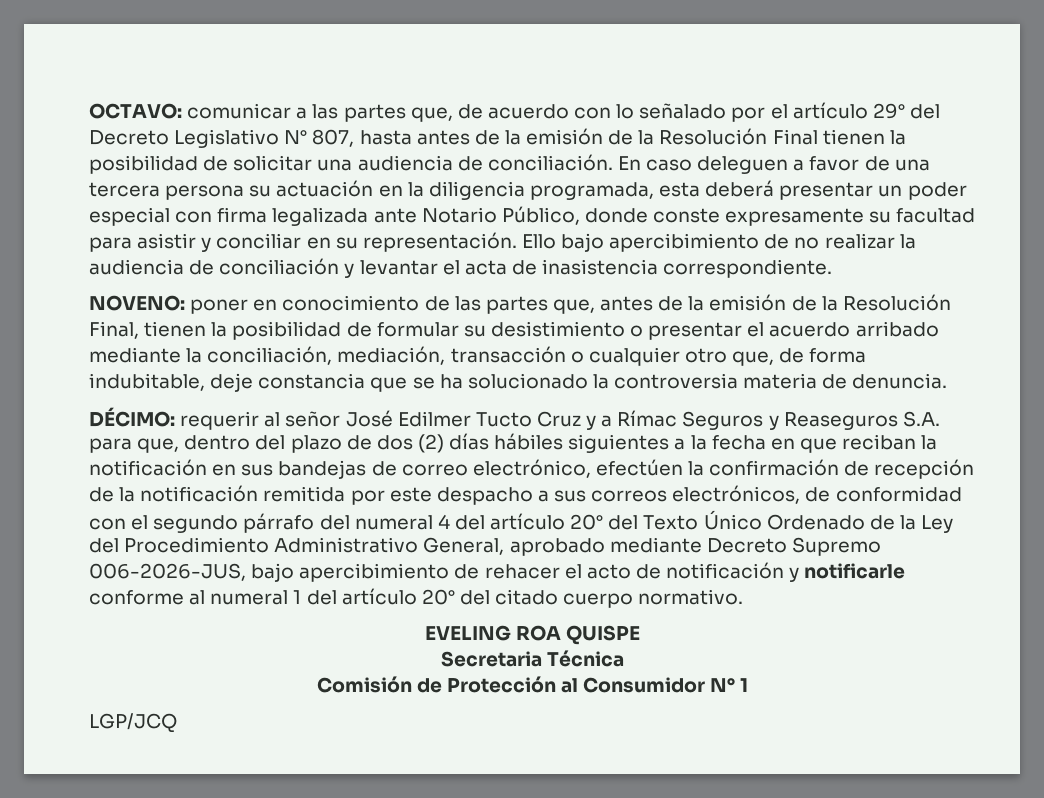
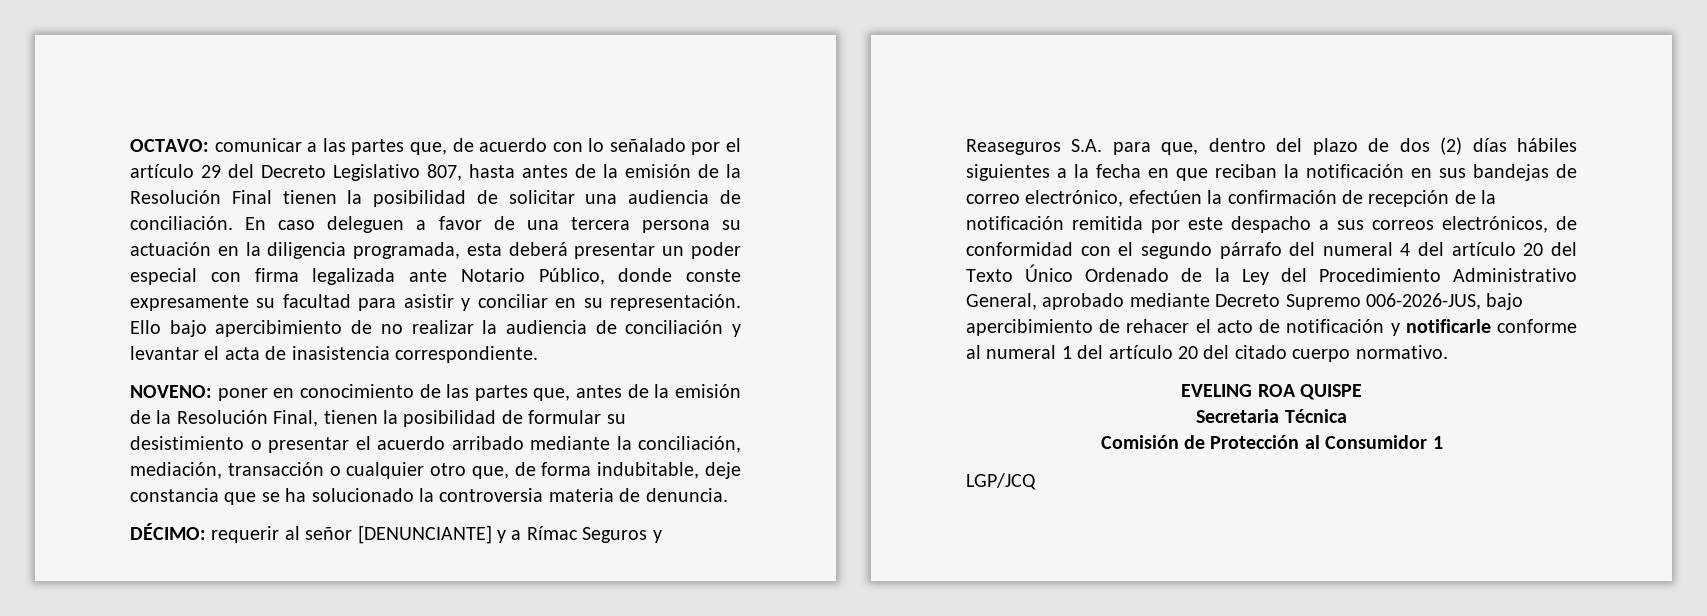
- OCTAVO: comunicar a las partes que, de acuerdo con lo señalado por el artículo 29° del Decreto Legislativo N° 807, hasta antes de la emisión de la Resolución Final tienen la posibilidad de solicitar una audiencia de conciliación.
+ OCTAVO: comunicar a las partes que, de acuerdo con lo señalado por el artículo 29 del Decreto Legislativo 807, hasta antes de la emisión de la Resolución Final tienen la posibilidad de solicitar una audiencia de conciliación.
- requerir al señor José Edilmer Tucto Cruz y a Rímac Seguros y Reaseguros S.A. para que, dentro del plazo de dos (2) días hábiles siguientes a la fecha en que reciban la notificación en sus bandejas de correo electrónico, efectúen la confirmación de recepción de la notificación remitida por este despacho a sus correos electrónicos, de conformidad con el segundo párrafo del numeral 4 del artículo 20° del Texto Único Ordenado de la Ley del Procedimiento Administrativo General, aprobado mediante Decreto Supremo 006-2026-JUS, bajo apercibimiento de rehacer el acto de notificación y notificarle conforme al numeral 1 del artículo 20° del citado cuerpo normativo.
+ requerir al señor [DENUNCIANTE] y a Rímac Seguros y Reaseguros S.A. para que, dentro del plazo de dos (2) días hábiles siguientes a la fecha en que reciban la notificación en sus bandejas de correo electrónico, efectúen la confirmación de recepción de la notificación remitida por este despacho a sus correos electrónicos, de conformidad con el segundo párrafo del numeral 4 del artículo 20 del Texto Único Ordenado de la Ley del Procedimiento Administrativo General, aprobado mediante Decreto Supremo 006-2026-JUS, bajo apercibimiento de rehacer el acto de notificación y notificarle conforme al numeral 1 del artículo 20 del citado cuerpo normativo.
- Comisión de Protección al Consumidor N° 1
+ Comisión de Protección al Consumidor 1

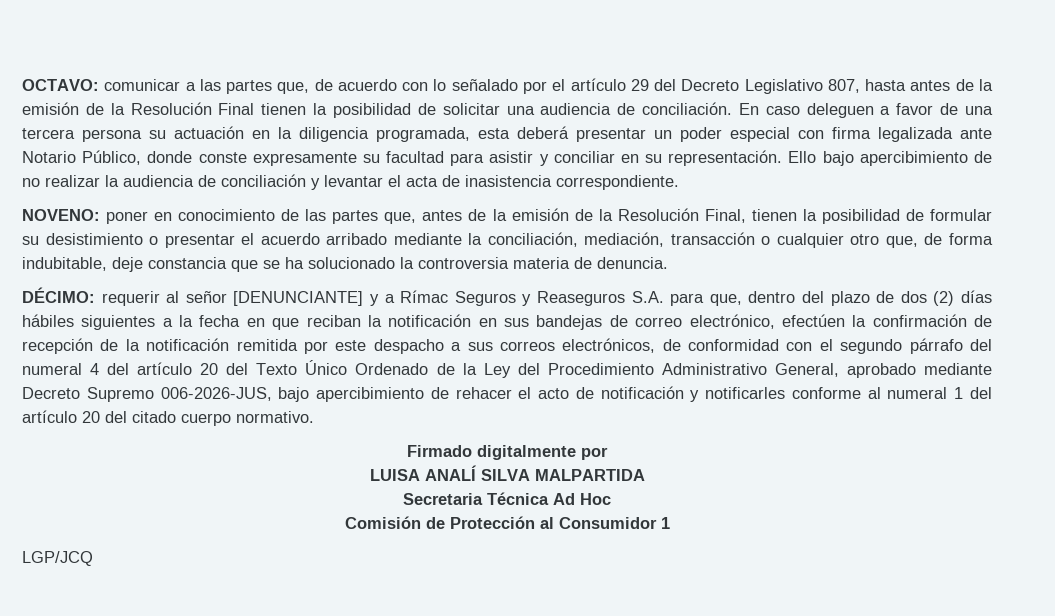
- requerir al señor [DENUNCIANTE] y a Rímac Seguros y Reaseguros S.A. para que, dentro del plazo de dos (2) días hábiles siguientes a la fecha en que reciban la notificación en sus bandejas de correo electrónico, efectúen la confirmación de recepción de la notificación remitida por este despacho a sus correos electrónicos, de conformidad con el segundo párrafo del numeral 4 del artículo 20 del Texto Único Ordenado de la Ley del Procedimiento Administrativo General, aprobado mediante Decreto Supremo 006-2026-JUS, bajo apercibimiento de rehacer el acto de notificación y notificarle conforme al numeral 1 del artículo 20 del citado cuerpo normativo.
+ requerir al señor [DENUNCIANTE] y a Rímac Seguros y Reaseguros S.A. para que, dentro del plazo de dos (2) días hábiles siguientes a la fecha en que reciban la notificación en sus bandejas de correo electrónico, efectúen la confirmación de recepción de la notificación remitida por este despacho a sus correos electrónicos, de conformidad con el segundo párrafo del numeral 4 del artículo 20 del Texto Único Ordenado de la Ley del Procedimiento Administrativo General, aprobado mediante Decreto Supremo 006-2026-JUS, bajo apercibimiento de rehacer el acto de notificación y notificarles conforme al numeral 1 del artículo 20 del citado cuerpo normativo.
- EVELING ROA QUISPE
+ Firmado digitalmente por
+ LUISA ANALÍ SILVA MALPARTIDA
- Secretaria Técnica
+ Secretaria Técnica Ad Hoc

